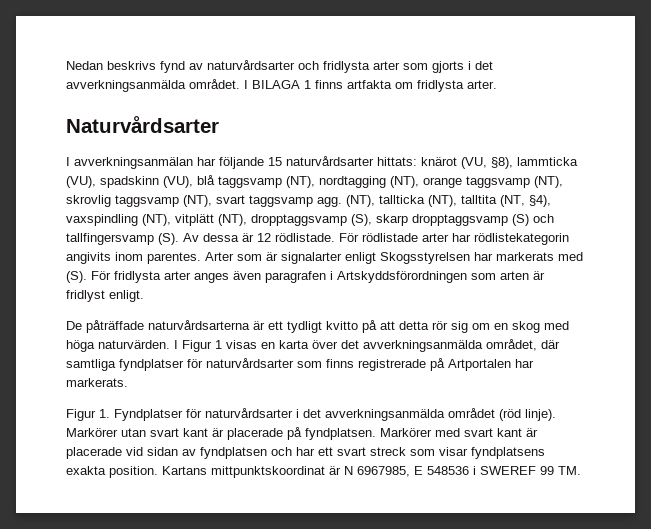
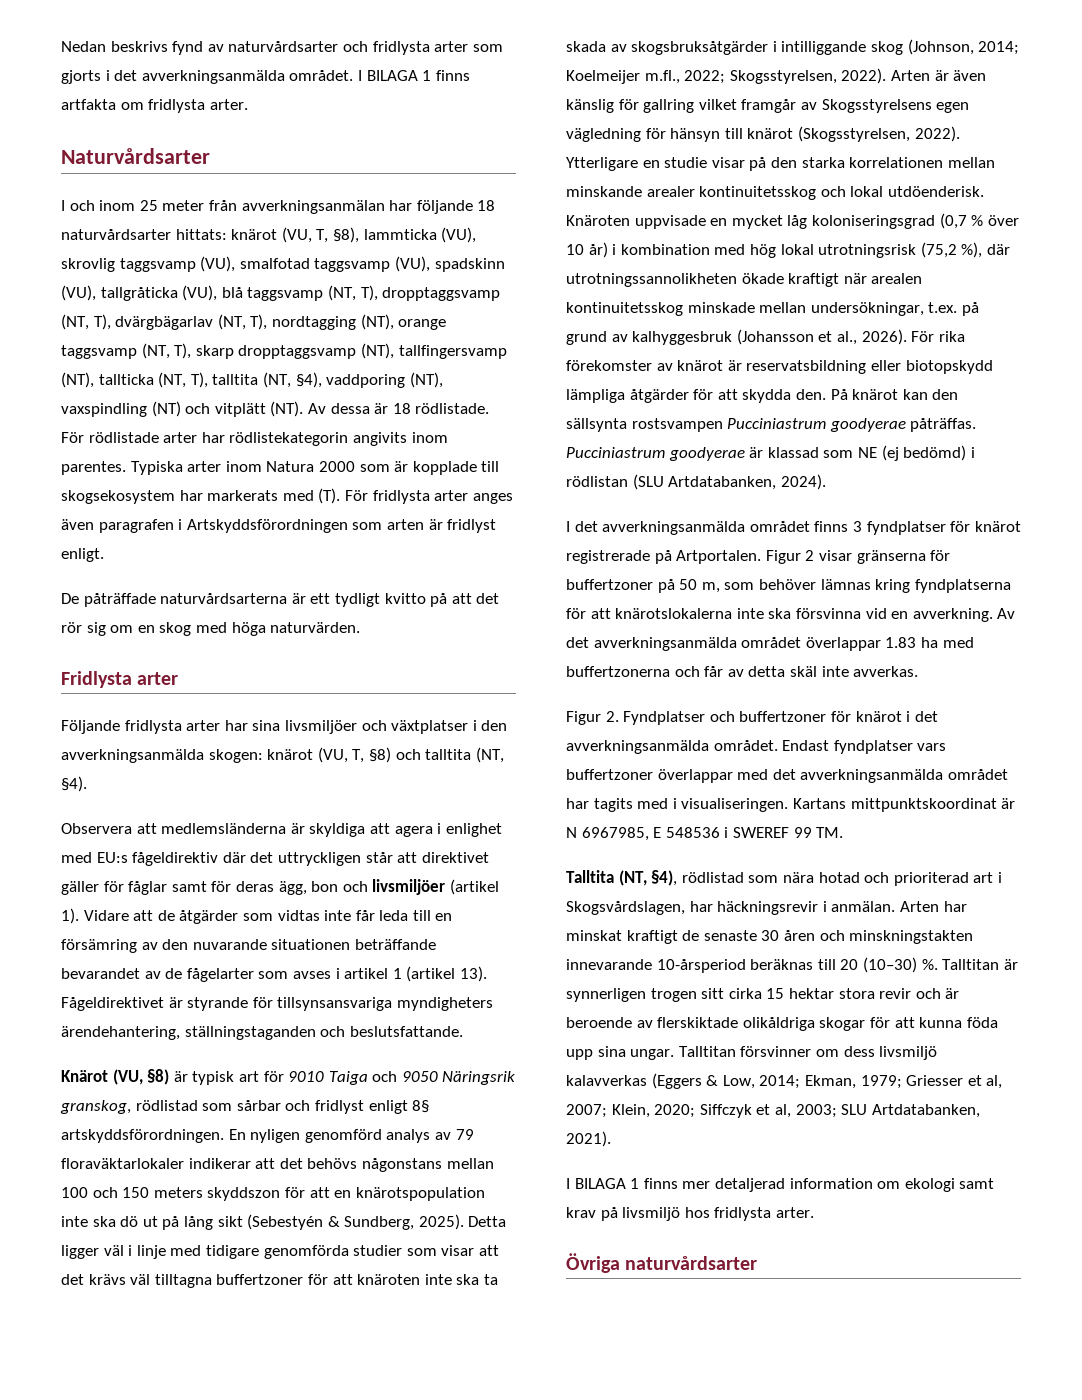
- I avverkningsanmälan har följande 15 naturvårdsarter hittats: knärot (VU, §8), lammticka (VU), spadskinn (VU), blå taggsvamp (NT), nordtagging (NT), orange taggsvamp (NT), skrovlig taggsvamp (NT), svart taggsvamp agg. (NT), tallticka (NT), talltita (NT, §4), vaxspindling (NT), vitplätt (NT), dropptaggsvamp (S), skarp dropptaggsvamp (S) och tallfingersvamp (S). Av dessa är 12 rödlistade.
+ I och inom 25 meter från avverkningsanmälan har följande 18 naturvårdsarter hittats: knärot (VU, T, §8), lammticka (VU), skrovlig taggsvamp (VU), smalfotad taggsvamp (VU), spadskinn (VU), tallgråticka (VU), blå taggsvamp (NT, T), dropptaggsvamp (NT, T), dvärgbägarlav (NT, T), nordtagging (NT), orange taggsvamp (NT, T), skarp dropptaggsvamp (NT), tallfingersvamp (NT), tallticka (NT, T), talltita (NT, §4), vaddporing (NT), vaxspindling (NT) och vitplätt (NT). Av dessa är 18 rödlistade.
- Arter som är signalarter enligt Skogsstyrelsen har markerats med (S). För fridlysta arter anges även paragrafen i Artskyddsförordningen som arten är fridlyst enligt.
+ Typiska arter inom Natura 2000 som är kopplade till skogsekosystem har markerats med (T). För fridlysta arter anges även paragrafen i Artskyddsförordningen som arten är fridlyst enligt.
- De påträffade naturvårdsarterna är ett tydligt kvitto på att detta rör sig om en skog med höga naturvärden. I Figur 1 visas en karta över det avverkningsanmälda området, där samtliga fyndplatser för naturvårdsarter som finns registrerade på Artportalen har markerats.
- Figur 1. Fyndplatser för naturvårdsarter i det avverkningsanmälda området (röd linje). Markörer utan svart kant är placerade på fyndplatsen. Markörer med svart kant är placerade vid sidan av fyndplatsen och har ett svart streck som visar fyndplatsens exakta position.
+ De påträffade naturvårdsarterna är ett tydligt kvitto på att det rör sig om en skog med höga naturvärden.
+ Fridlysta arter
+ Följande fridlysta arter har sina livsmiljöer och växtplatser i den avverkningsanmälda skogen: knärot (VU, T, §8) och talltita (NT, §4).
+ Observera att medlemsländerna är skyldiga att agera i enlighet med EU:s fågeldirektiv där det uttryckligen står att direktivet gäller för fåglar samt för deras ägg, bon och livsmiljöer (artikel 1). Vidare att de åtgärder som vidtas inte får leda till en försämring av den nuvarande situationen beträffande bevarandet av de fågelarter som avses i artikel 1 (artikel 13). Fågeldirektivet är styrande för tillsynsansvariga myndigheters ärendehantering, ställningstaganden och beslutsfattande.
+ Knärot (VU, §8) är typisk art för 9010 Taiga och 9050 Näringsrik granskog, rödlistad som sårbar och fridlyst enligt 8§ artskyddsförordningen. En nyligen genomförd analys av 79 floraväktarlokaler indikerar att det behövs någonstans mellan 100 och 150 meters skyddszon för att en knärotspopulation inte ska dö ut på lång sikt (Sebestyén & Sundberg, 2025). Detta ligger väl i linje med tidigare genomförda studier som visar att det krävs väl tilltagna buffertzoner för att knäroten inte ska ta skada av skogsbruksåtgärder i intilliggande skog (Johnson, 2014; Koelmeijer m.fl., 2022; Skogsstyrelsen, 2022). Arten är även känslig för gallring vilket framgår av Skogsstyrelsens egen vägledning för hänsyn till knärot (Skogsstyrelsen, 2022). Ytterligare en studie visar på den starka korrelationen mellan minskande arealer kontinuitetsskog och lokal utdöenderisk. Knäroten uppvisade en mycket låg koloniseringsgrad (0,7 % över 10 år) i kombination med hög lokal utrotningsrisk (75,2 %), där utrotningssannolikheten ökade kraftigt när arealen kontinuitetsskog minskade mellan undersökningar, t.ex. på grund av kalhyggesbruk (Johansson et al., 2026). För rika förekomster av knärot är reservatsbildning eller biotopskydd lämpliga åtgärder för att skydda den. På knärot kan den sällsynta rostsvampen Pucciniastrum goodyerae påträffas. Pucciniastrum goodyerae är klassad som NE (ej bedömd) i rödlistan (SLU Artdatabanken, 2024).
+ I det avverkningsanmälda området finns 3 fyndplatser för knärot registrerade på Artportalen. Figur 2 visar gränserna för buffertzoner på 50 m, som behöver lämnas kring fyndplatserna för att knärotslokalerna inte ska försvinna vid en avverkning. Av det avverkningsanmälda området överlappar 1.83 ha med buffertzonerna och får av detta skäl inte avverkas.
+ Figur 2. Fyndplatser och buffertzoner för knärot i det avverkningsanmälda området. Endast fyndplatser vars buffertzoner överlappar med det avverkningsanmälda området har tagits med i visualiseringen.
+ Talltita (NT, §4), rödlistad som nära hotad och prioriterad art i Skogsvårdslagen, har häckningsrevir i anmälan. Arten har minskat kraftigt de senaste 30 åren och minskningstakten innevarande 10-årsperiod beräknas till 20 (10–30) %. Talltitan är synnerligen trogen sitt cirka 15 hektar stora revir och är beroende av flerskiktade olikåldriga skogar för att kunna föda upp sina ungar. Talltitan försvinner om dess livsmiljö kalavverkas (Eggers & Low, 2014; Ekman, 1979; Griesser et al, 2007; Klein, 2020; Siffczyk et al, 2003; SLU Artdatabanken, 2021).
+ I BILAGA 1 finns mer detaljerad information om ekologi samt krav på livsmiljö hos fridlysta arter.
+ Övriga naturvårdsarter

